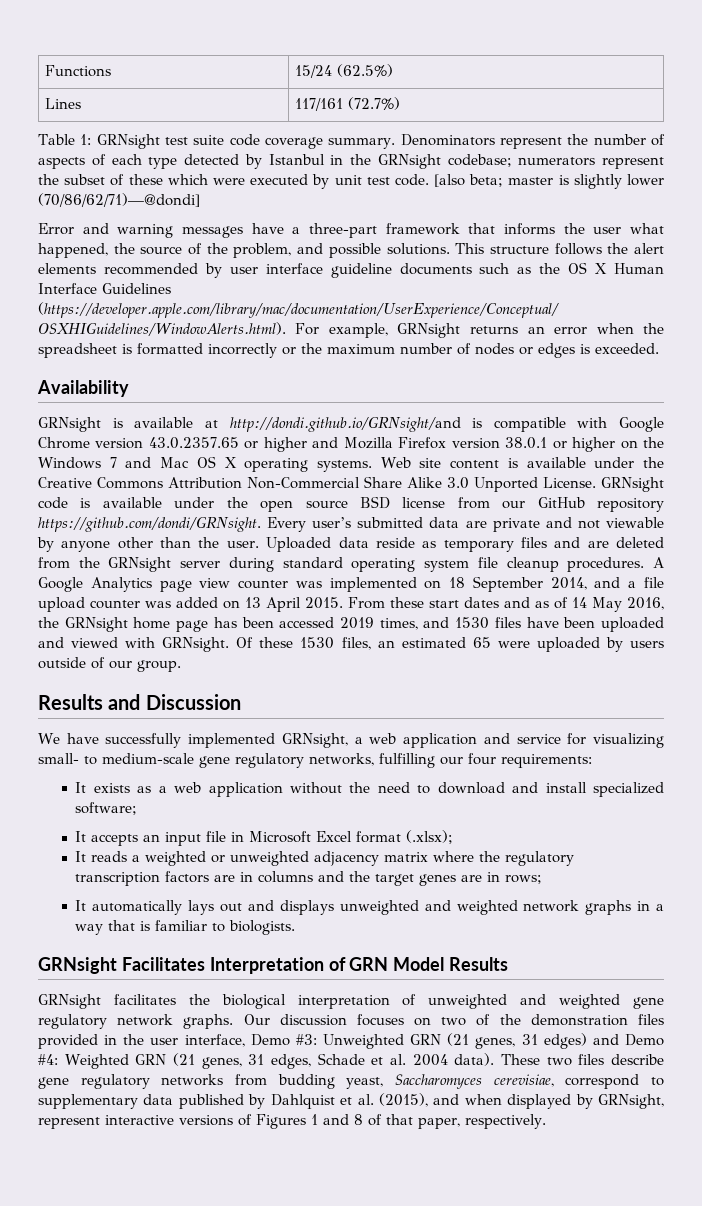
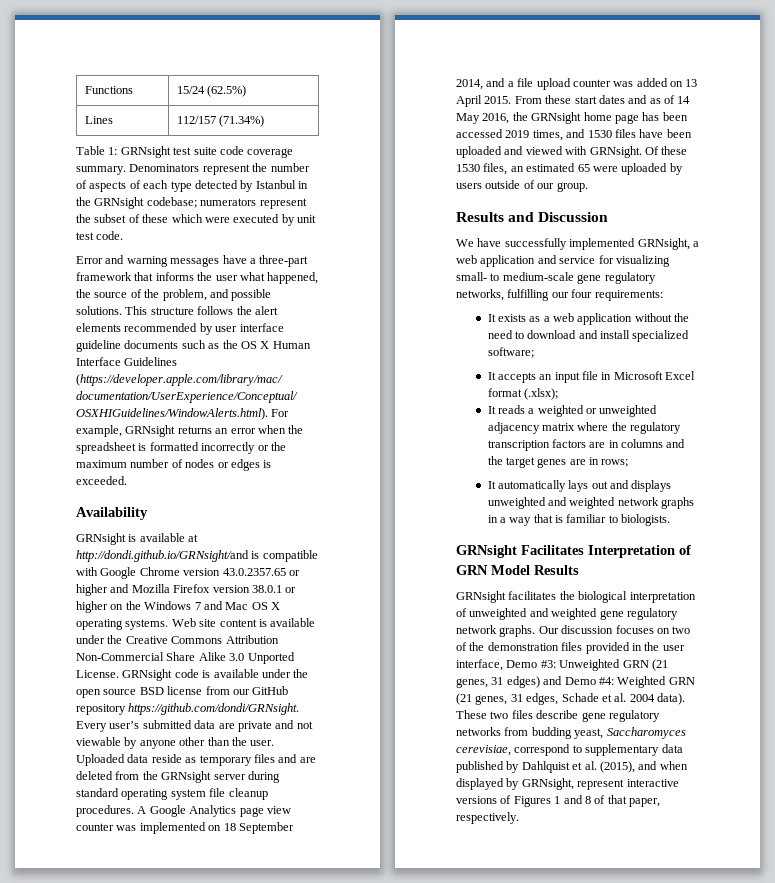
- Lines | 117/161 (72.7%)
+ Lines | 112/157 (71.34%)
- [also beta; master is slightly lower (70/86/62/71)—@dondi]

